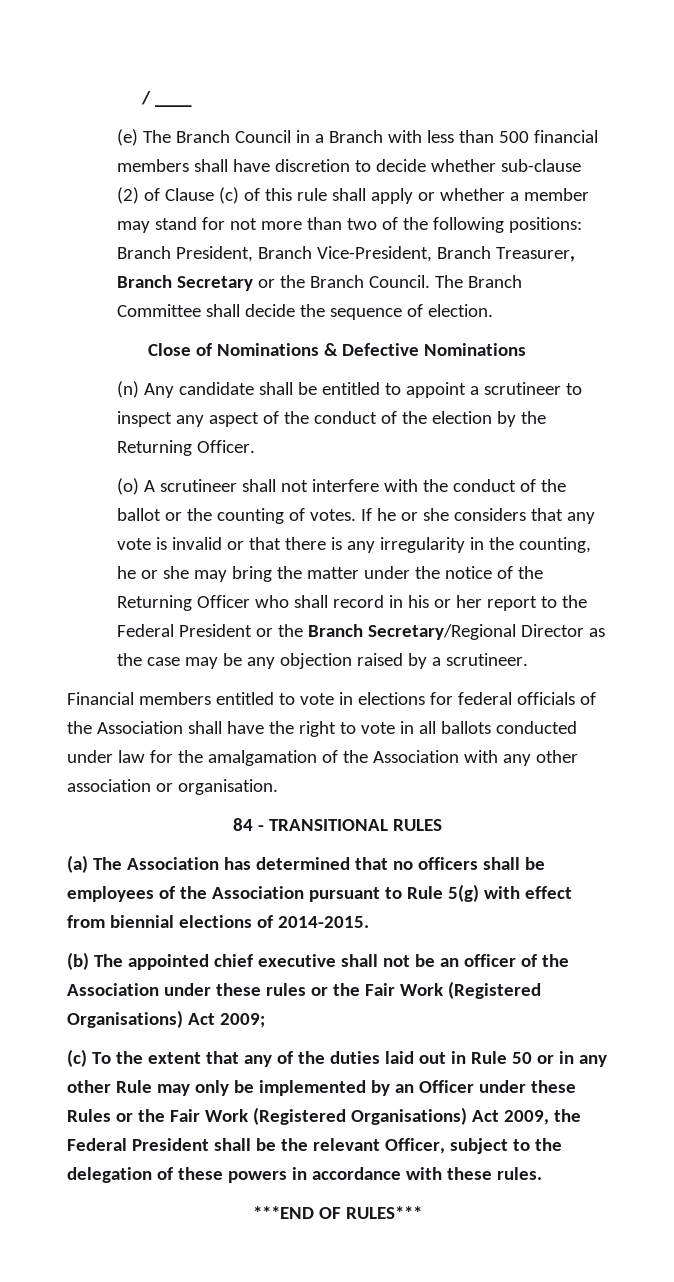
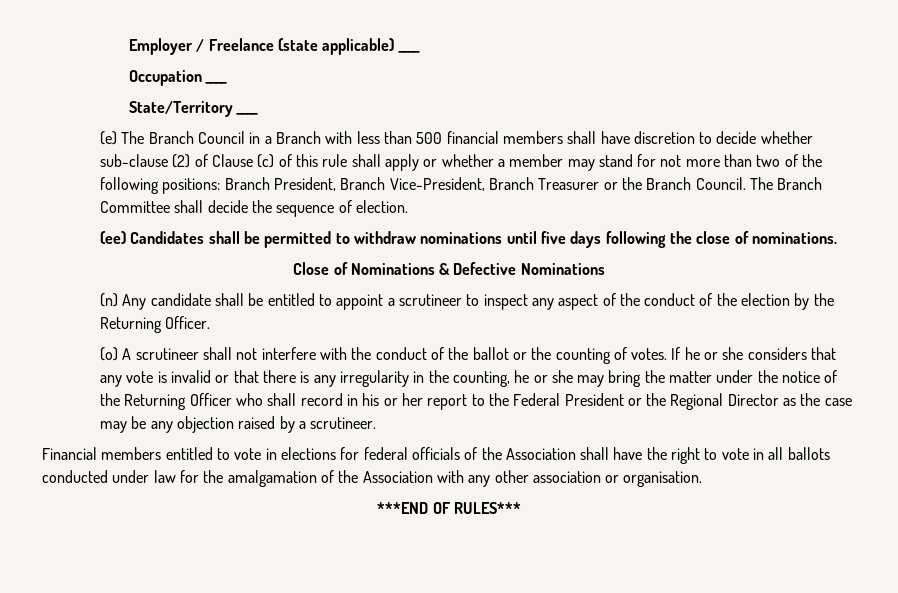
- / ____
+ Employer / Freelance (state applicable) ____
+ Occupation ____
+ State/Territory ____
- (e) The Branch Council in a Branch with less than 500 financial members shall have discretion to decide whether sub-clause (2) of Clause (c) of this rule shall apply or whether a member may stand for not more than two of the following positions: Branch President, Branch Vice-President, Branch Treasurer, Branch Secretary or the Branch Council.
+ (e) The Branch Council in a Branch with less than 500 financial members shall have discretion to decide whether sub-clause (2) of Clause (c) of this rule shall apply or whether a member may stand for not more than two of the following positions: Branch President, Branch Vice-President, Branch Treasurer or the Branch Council.
+ (ee) Candidates shall be permitted to withdraw nominations until five days following the close of nominations.
- If he or she considers that any vote is invalid or that there is any irregularity in the counting, he or she may bring the matter under the notice of the Returning Officer who shall record in his or her report to the Federal President or the Branch Secretary/Regional Director as the case may be any objection raised by a scrutineer.
+ If he or she considers that any vote is invalid or that there is any irregularity in the counting, he or she may bring the matter under the notice of the Returning Officer who shall record in his or her report to the Federal President or the Regional Director as the case may be any objection raised by a scrutineer.
- 84 - TRANSITIONAL RULES
- (a) The Association has determined that no officers shall be employees of the Association pursuant to Rule 5(g) with effect from biennial elections of 2014-2015.
- (b) The appointed chief executive shall not be an officer of the Association under these rules or the Fair Work (Registered Organisations) Act 2009;
- (c) To the extent that any of the duties laid out in Rule 50 or in any other Rule may only be implemented by an Officer under these Rules or the Fair Work (Registered Organisations) Act 2009, the Federal President shall be the relevant Officer, subject to the delegation of these powers in accordance with these rules.

